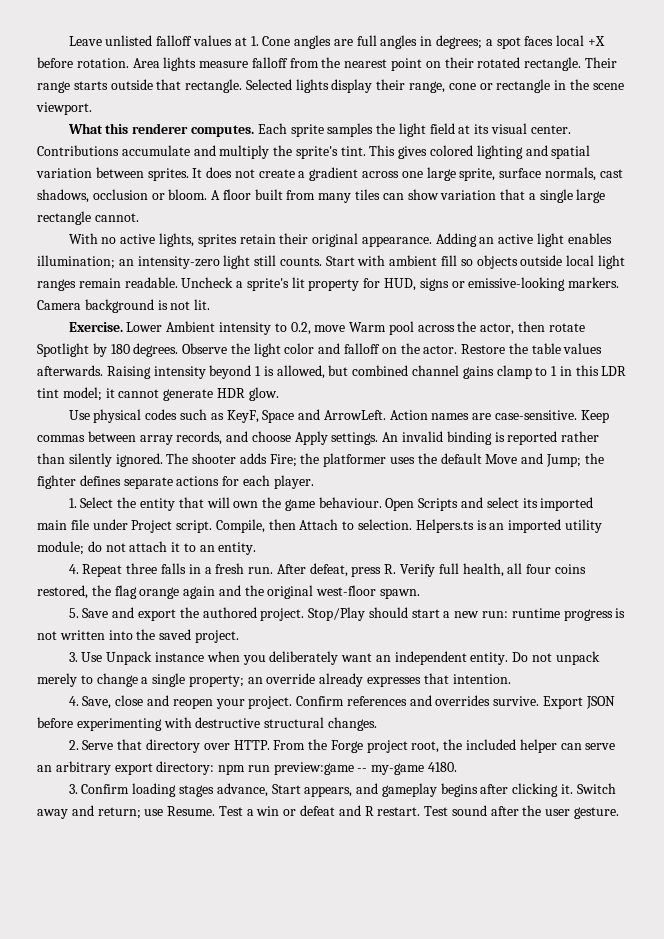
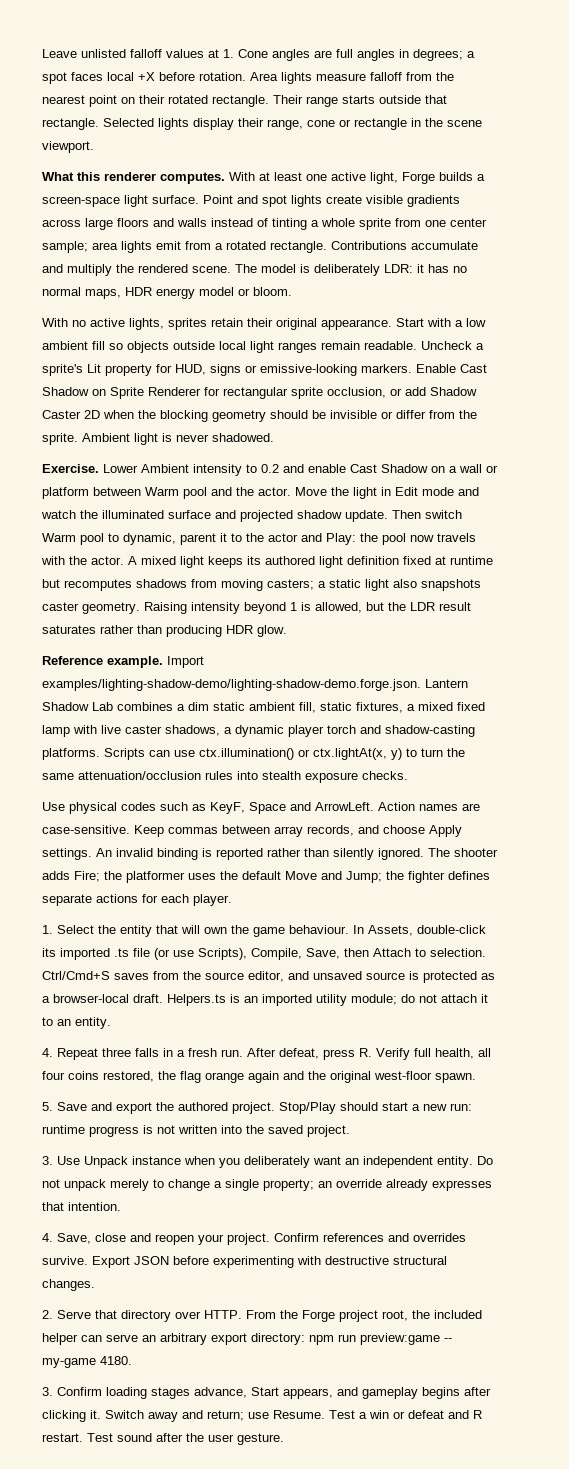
- Each sprite samples the light field at its visual center.
+ With at least one active light, Forge builds a screen-space light surface. Point and spot lights create visible gradients across large floors and walls instead of tinting a whole sprite from one center sample; area lights emit from a rotated rectangle.
- Contributions accumulate and multiply the sprite's tint. This gives colored lighting and spatial variation between sprites. It does not create a gradient across one large sprite, surface normals, cast shadows, occlusion or bloom. A floor built from many tiles can show variation that a single large rectangle cannot.
+ Contributions accumulate and multiply the rendered scene. The model is deliberately LDR: it has no normal maps, HDR energy model or bloom.
- Adding an active light enables illumination; an intensity-zero light still counts. Start with ambient fill so objects outside local light ranges remain readable.
+ Start with a low ambient fill so objects outside local light ranges remain readable.
- Uncheck a sprite's lit property for HUD, signs or emissive-looking markers.
+ Uncheck a sprite's Lit property for HUD, signs or emissive-looking markers.
- Camera background is not lit.
+ Enable Cast Shadow on Sprite Renderer for rectangular sprite occlusion, or add Shadow Caster 2D when the blocking geometry should be invisible or differ from the sprite. Ambient light is never shadowed.
- Lower Ambient intensity to 0.2, move Warm pool across the actor, then rotate Spotlight by 180 degrees. Observe the light color and falloff on the actor. Restore the table values afterwards.
+ Lower Ambient intensity to 0.2 and enable Cast Shadow on a wall or platform between Warm pool and the actor. Move the light in Edit mode and watch the illuminated surface and projected shadow update. Then switch Warm pool to dynamic, parent it to the actor and Play: the pool now travels with the actor. A mixed light keeps its authored light definition fixed at runtime but recomputes shadows from moving casters; a static light also snapshots caster geometry.
- Raising intensity beyond 1 is allowed, but combined channel gains clamp to 1 in this LDR tint model; it cannot generate HDR glow.
+ Raising intensity beyond 1 is allowed, but the LDR result saturates rather than producing HDR glow.
+ Reference example. Import examples/lighting-shadow-demo/lighting-shadow-demo.forge.json. Lantern Shadow Lab combines a dim static ambient fill, static fixtures, a mixed fixed lamp with live caster shadows, a dynamic player torch and shadow-casting platforms. Scripts can use ctx.illumination() or ctx.lightAt(x, y) to turn the same attenuation/occlusion rules into stealth exposure checks.
- Open Scripts and select its imported main file under Project script. Compile, then Attach to selection.
+ In Assets, double-click its imported .ts file (or use Scripts), Compile, Save, then Attach to selection. Ctrl/Cmd+S saves from the source editor, and unsaved source is protected as a browser-local draft.

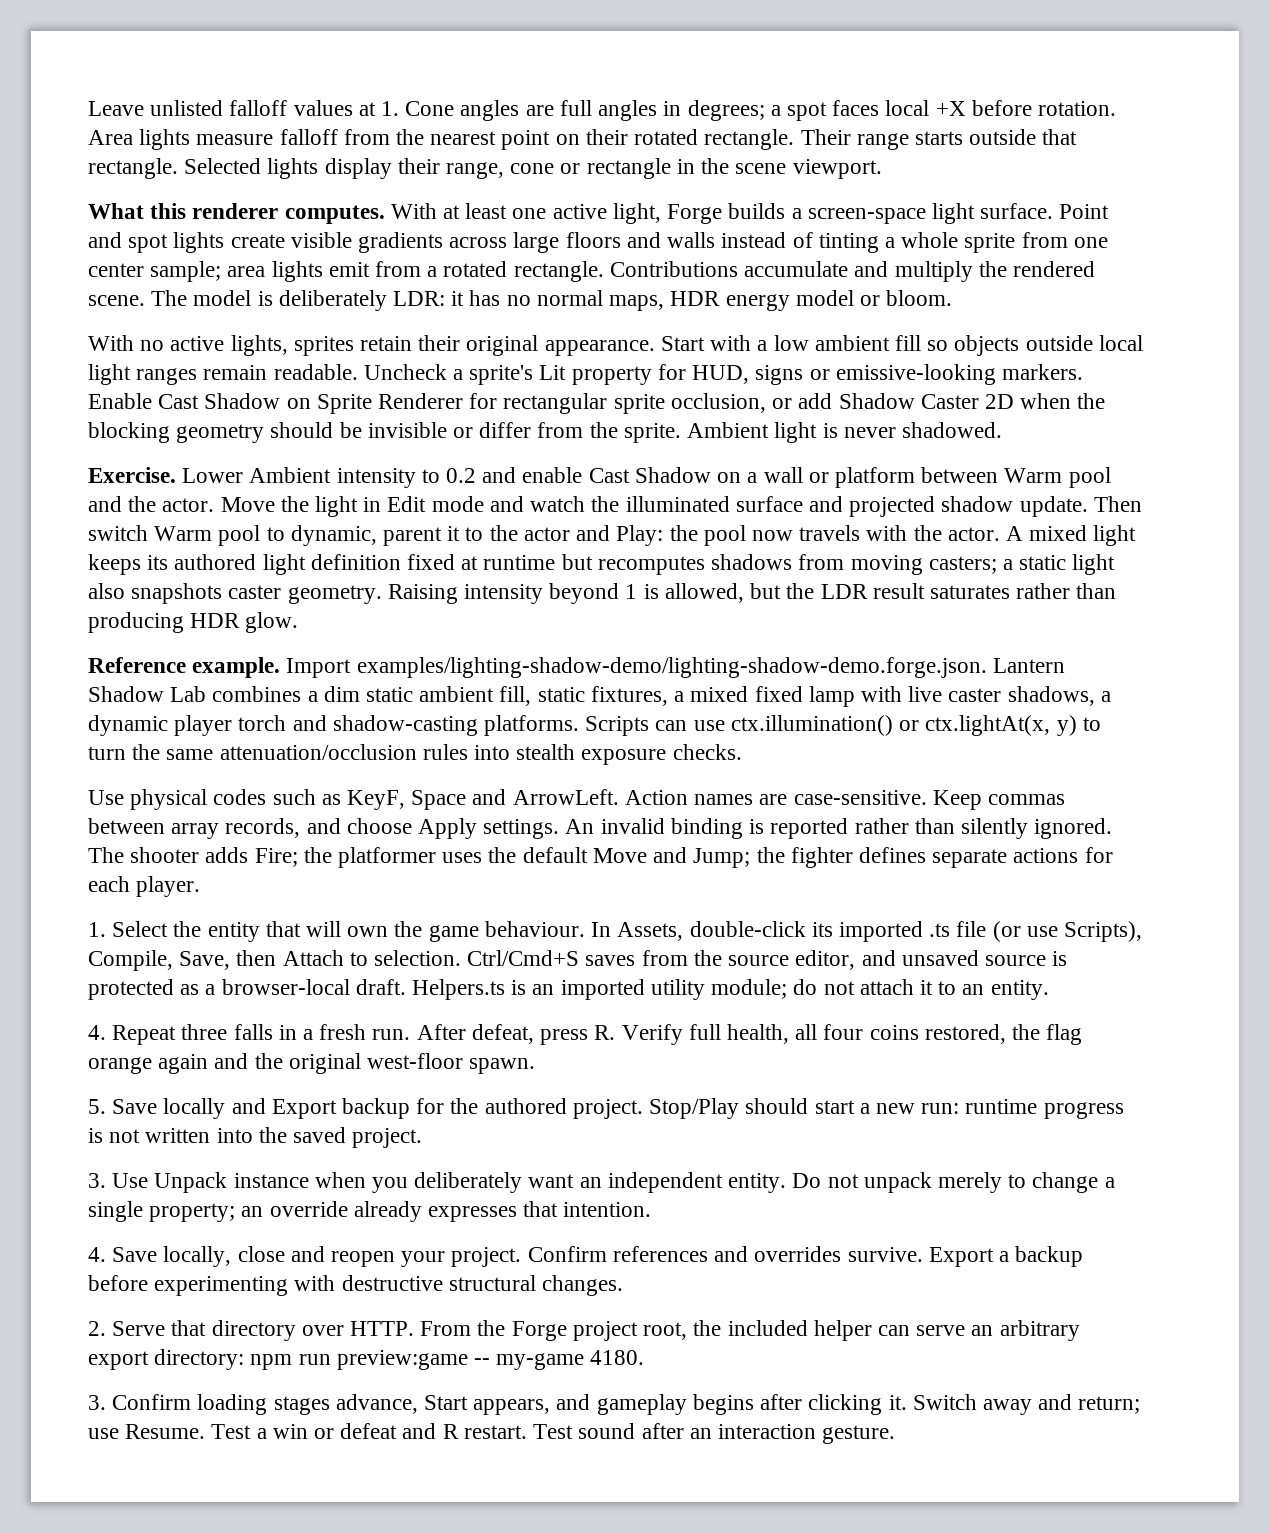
- 5. Save and export the authored project.
+ 5. Save locally and Export backup for the authored project.
- 4. Save, close and reopen your project.
+ 4. Save locally, close and reopen your project.
- Export JSON before experimenting with destructive structural changes.
+ Export a backup before experimenting with destructive structural changes.
- Test sound after the user gesture.
+ Test sound after an interaction gesture.

